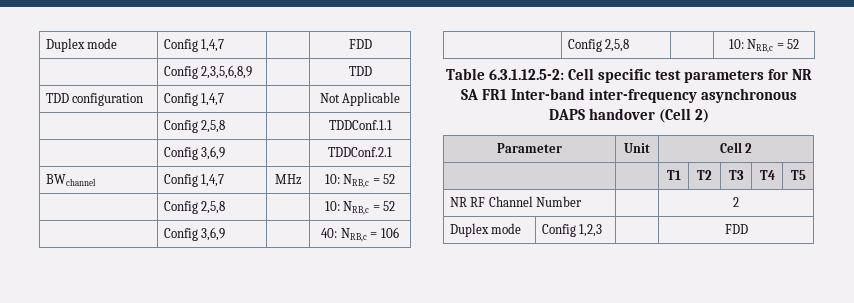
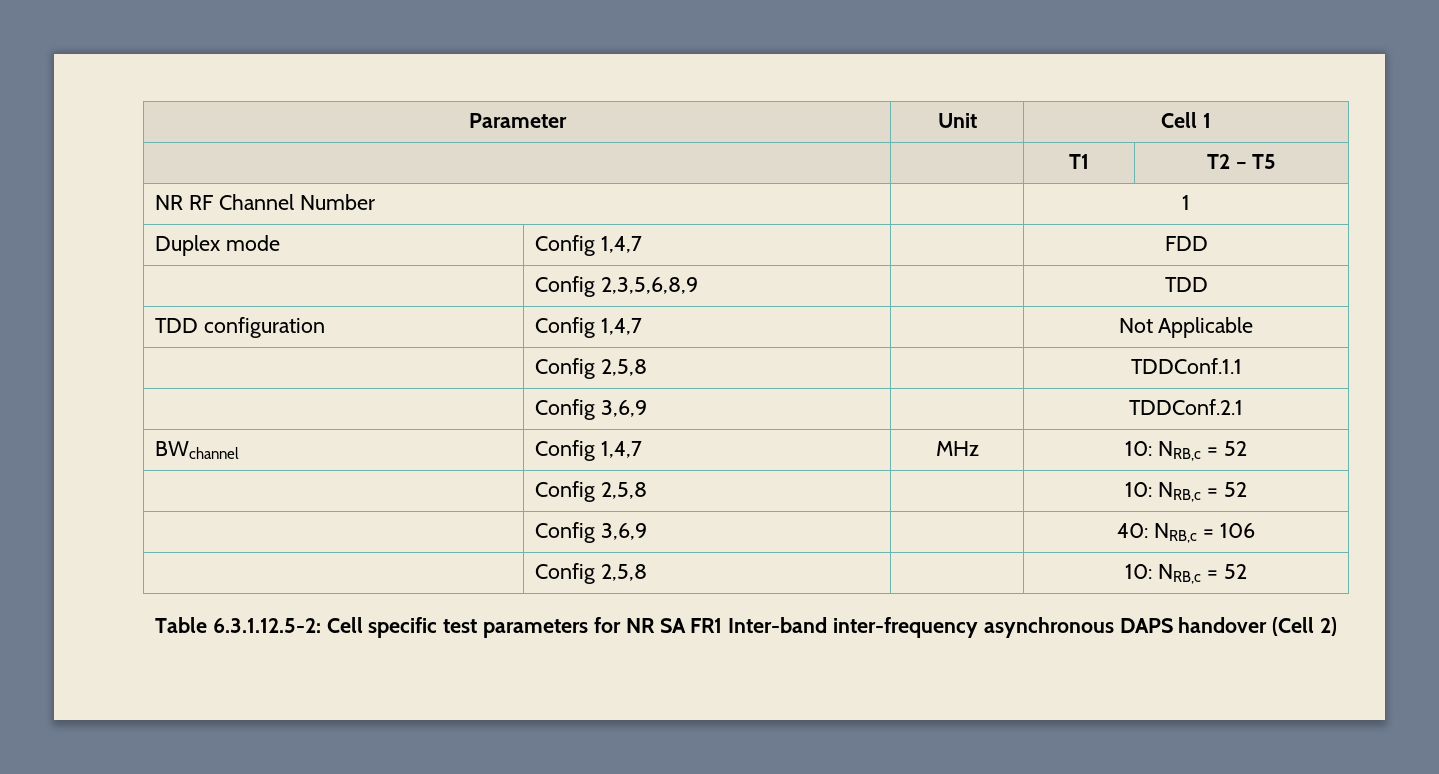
+ Parameter | Unit | Cell 1
+ | | T1 | T2 – T5
+ NR RF Channel Number | | 1
- Parameter | Unit | Cell 2
- | | T1 | T2 | T3 | T4 | T5
- NR RF Channel Number | | 2
- Duplex mode | Config 1,2,3 | | FDD

